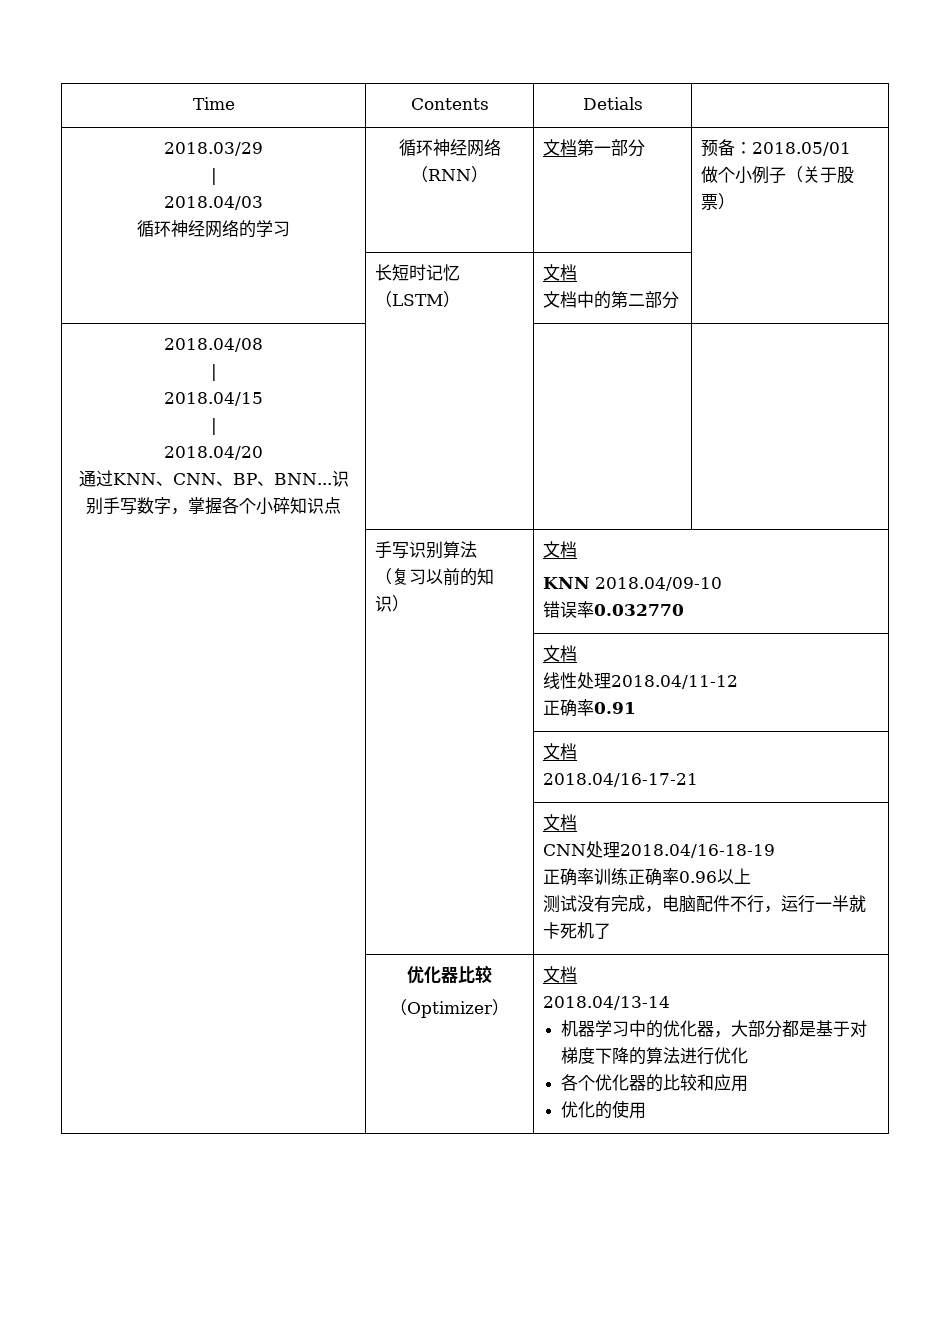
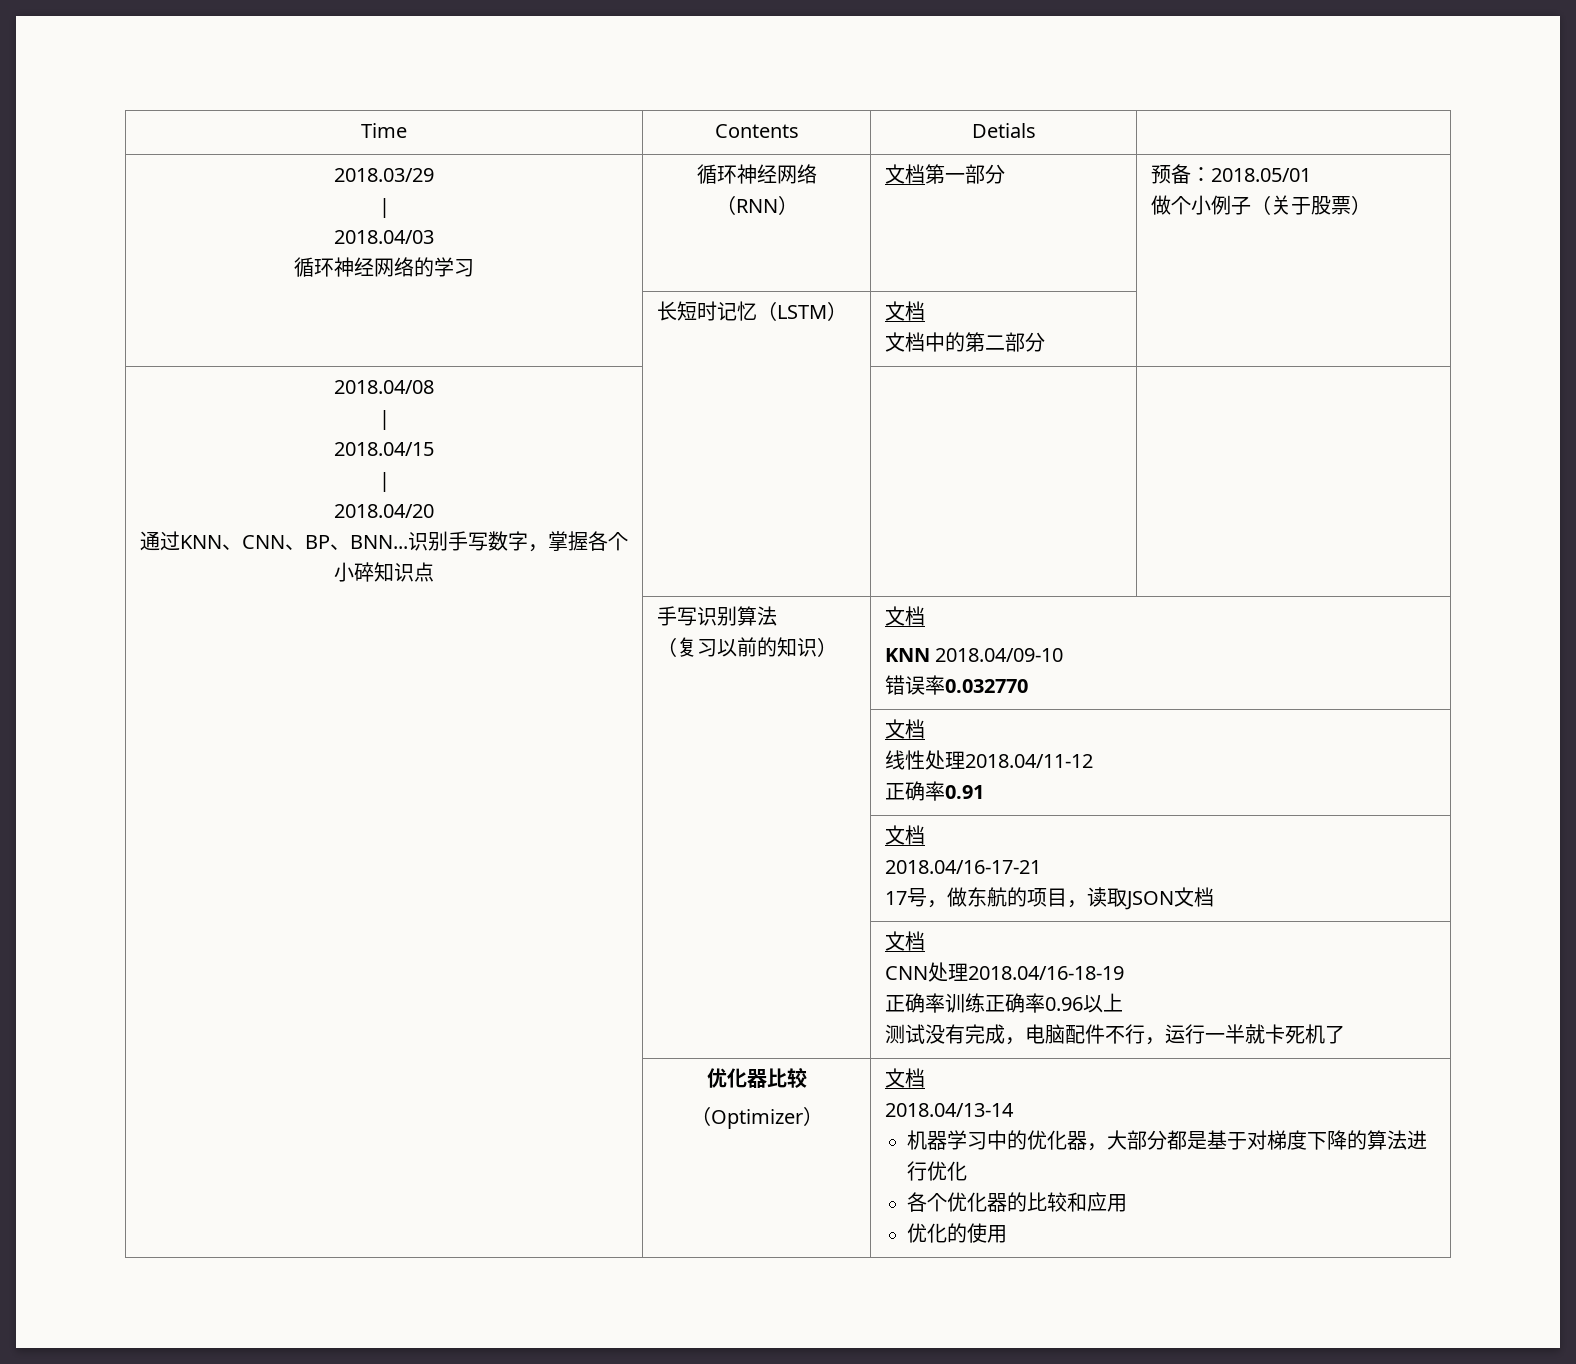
  | 手写识别算法
  （复习以前的知识） | 文档
  KNN 2018.04/09-10
  错误率0.032770
  | | 文档
  线性处理2018.04/11-12
  正确率0.91
  | | 文档
  2018.04/16-17-21
+ 17号，做东航的项目，读取JSON文档

